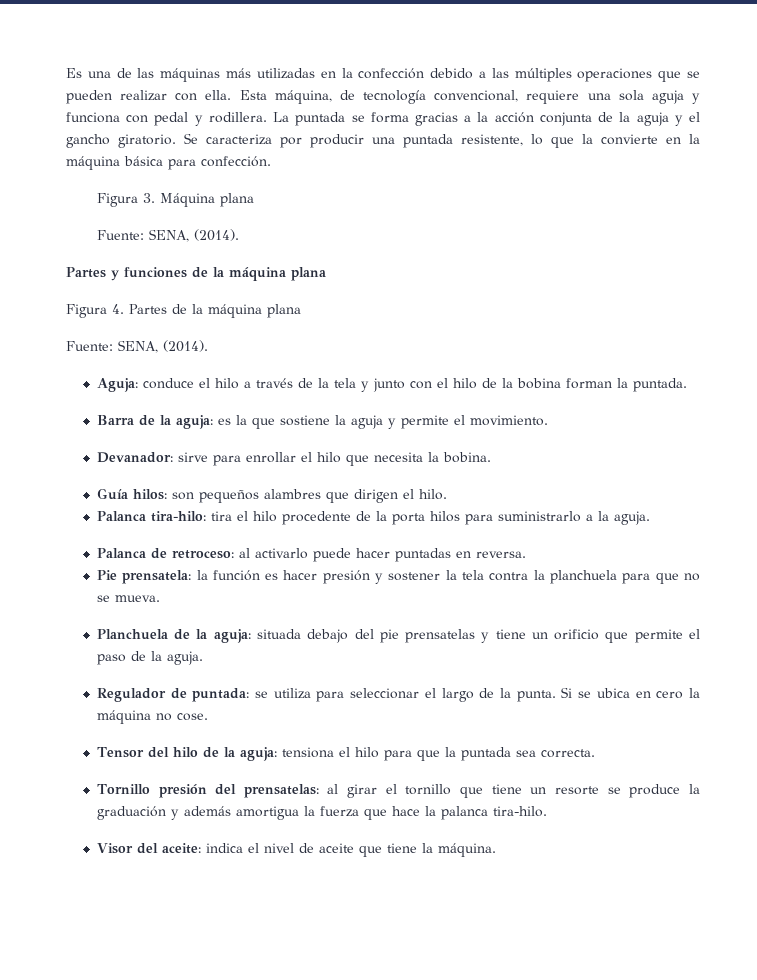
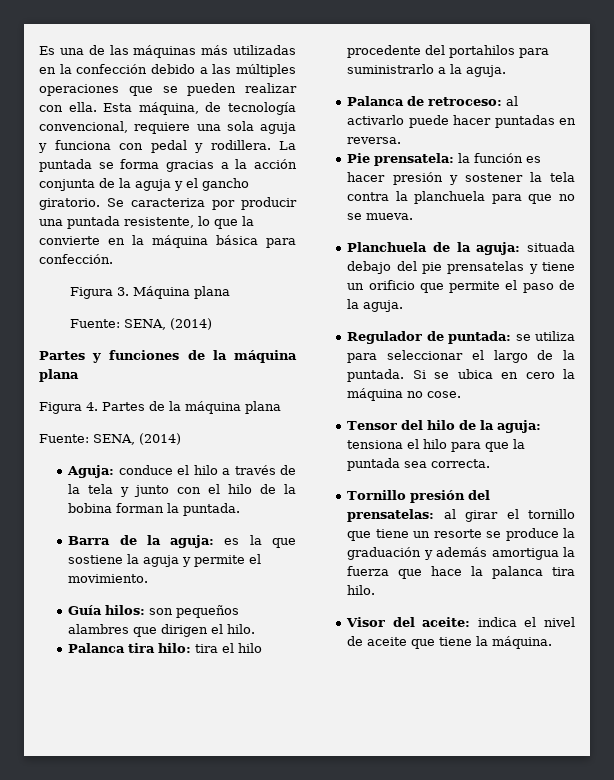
  Figura 3. Máquina plana
- Fuente: SENA, (2014).
+ Fuente: SENA, (2014)
  Figura 4. Partes de la máquina plana
- Fuente: SENA, (2014).
+ Fuente: SENA, (2014)
- Devanador: sirve para enrollar el hilo que necesita la bobina.
- Palanca tira-hilo: tira el hilo procedente de la porta hilos para suministrarlo a la aguja.
+ Palanca tira hilo: tira el hilo procedente del portahilos para suministrarlo a la aguja.
- Regulador de puntada: se utiliza para seleccionar el largo de la punta.
+ Regulador de puntada: se utiliza para seleccionar el largo de la puntada.
- Tornillo presión del prensatelas: al girar el tornillo que tiene un resorte se produce la graduación y además amortigua la fuerza que hace la palanca tira-hilo.
+ Tornillo presión del prensatelas: al girar el tornillo que tiene un resorte se produce la graduación y además amortigua la fuerza que hace la palanca tira hilo.

